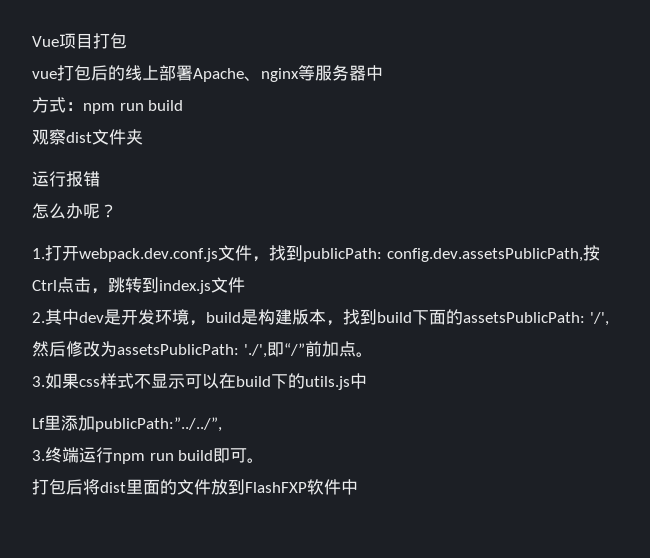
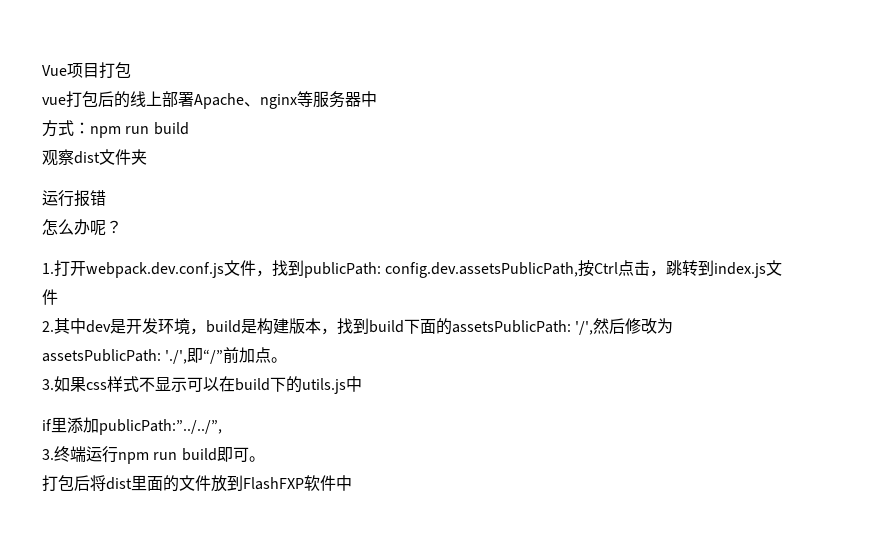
- Lf里添加publicPath:”../../”,
+ if里添加publicPath:”../../”,

